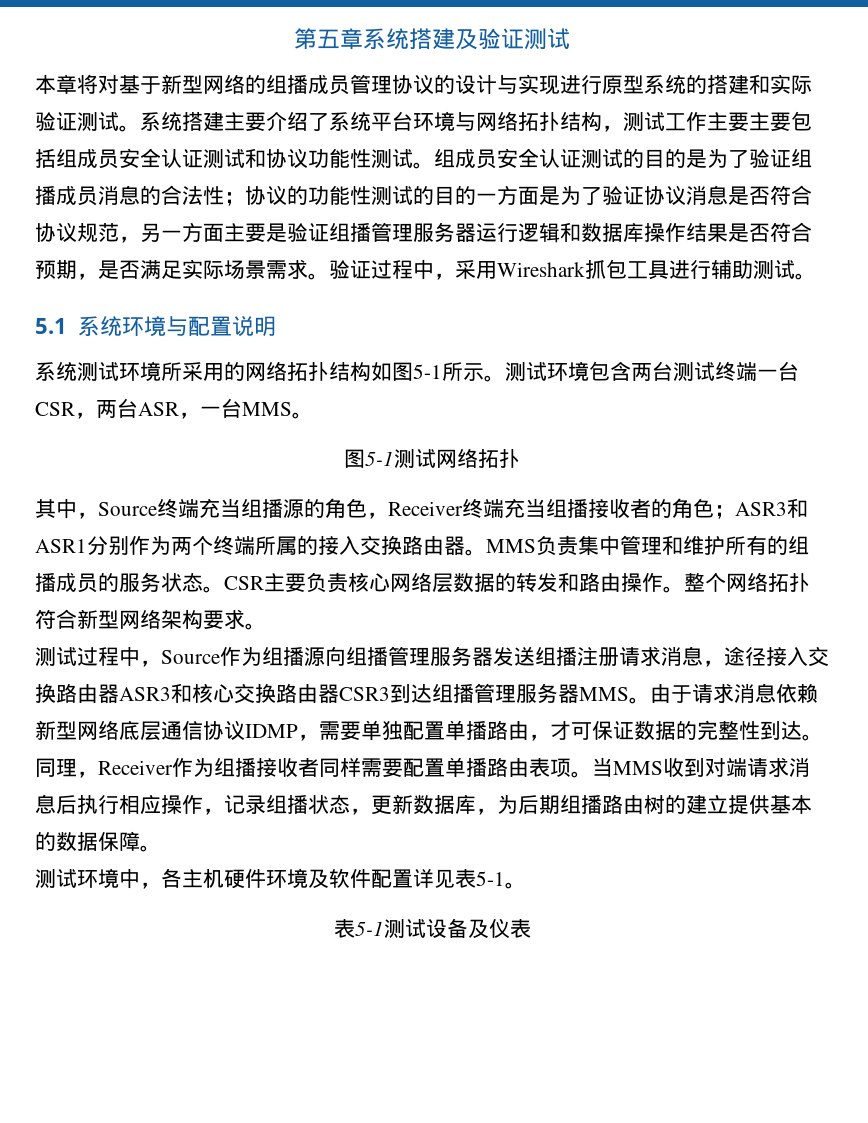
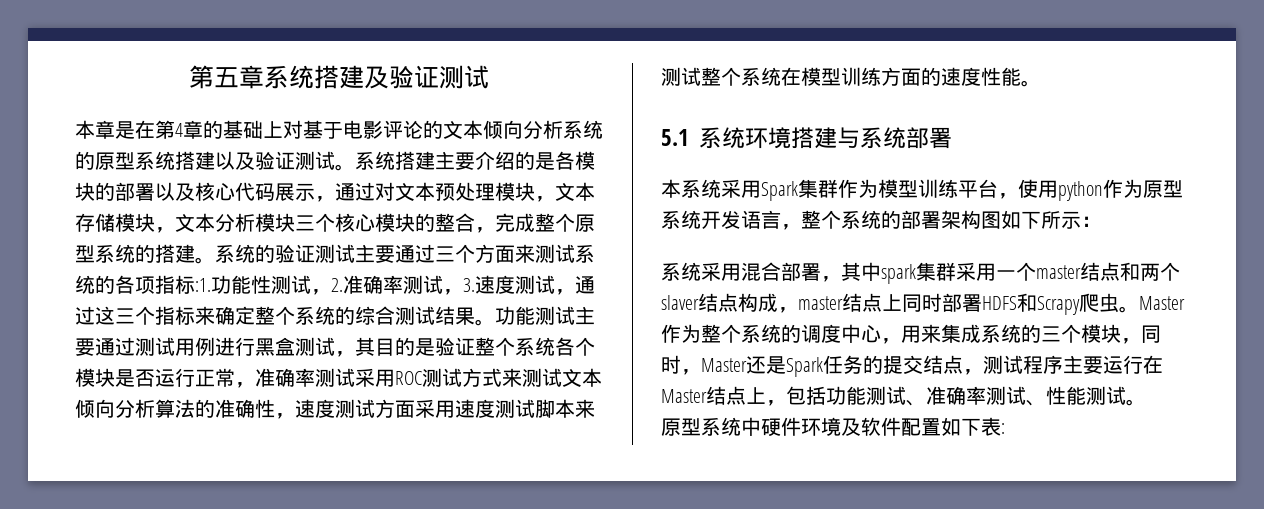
- 本章将对基于新型网络的组播成员管理协议的设计与实现进行原型系统的搭建和实际验证测试。
+ 本章是在第4章的基础上对基于电影评论的文本倾向分析系统的原型系统搭建以及验证测试。
- 系统搭建主要介绍了系统平台环境与网络拓扑结构，测试工作主要主要包括组成员安全认证测试和协议功能性测试。组成员安全认证测试的目的是为了验证组播成员消息的合法性；协议的功能性测试的目的一方面是为了验证协议消息是否符合协议规范，另一方面主要是验证组播管理服务器运行逻辑和数据库操作结果是否符合预期，是否满足实际场景需求。验证过程中，采用Wireshark抓包工具进行辅助测试。
- 5.1系统环境与配置说明
- 系统测试环境所采用的网络拓扑结构如图5-1所示。测试环境包含两台测试终端一台CSR，两台ASR，一台MMS。
- 图5-1测试网络拓扑
- 其中，Source终端充当组播源的角色，Receiver终端充当组播接收者的角色；ASR3和ASR1分别作为两个终端所属的接入交换路由器。MMS负责集中管理和维护所有的组播成员的服务状态。CSR主要负责核心网络层数据的转发和路由操作。整个网络拓扑符合新型网络架构要求。
- 测试过程中，Source作为组播源向组播管理服务器发送组播注册请求消息，途径接入交换路由器ASR3和核心交换路由器CSR3到达组播管理服务器MMS。由于请求消息依赖新型网络底层通信协议IDMP，需要单独配置单播路由，才可保证数据的完整性到达。同理，Receiver作为组播接收者同样需要配置单播路由表项。当MMS收到对端请求消息后执行相应操作，记录组播状态，更新数据库，为后期组播路由树的建立提供基本的数据保障。
- 测试环境中，各主机硬件环境及软件配置详见表5-1。
- 表5-1测试设备及仪表
+ 系统搭建主要介绍的是各模块的部署以及核心代码展示，通过对文本预处理模块，文本存储模块，文本分析模块三个核心模块的整合，完成整个原型系统的搭建。系统的验证测试主要通过三个方面来测试系统的各项指标:1.功能性测试，2.准确率测试，3.速度测试，通过这三个指标来确定整个系统的综合测试结果。功能测试主要通过测试用例进行黑盒测试，其目的是验证整个系统各个模块是否运行正常，准确率测试采用ROC测试方式来测试文本倾向分析算法的准确性，速度测试方面采用速度测试脚本来测试整个系统在模型训练方面的速度性能。
+ 5.1系统环境搭建与系统部署
+ 本系统采用Spark集群作为模型训练平台，使用python作为原型系统开发语言，整个系统的部署架构图如下所示：
+ 系统采用混合部署，其中spark集群采用一个master结点和两个slaver结点构成，master结点上同时部署HDFS和Scrapy爬虫。Master作为整个系统的调度中心，用来集成系统的三个模块，同时，Master还是Spark任务的提交结点，测试程序主要运行在Master结点上，包括功能测试、准确率测试、性能测试。
+ 原型系统中硬件环境及软件配置如下表:

